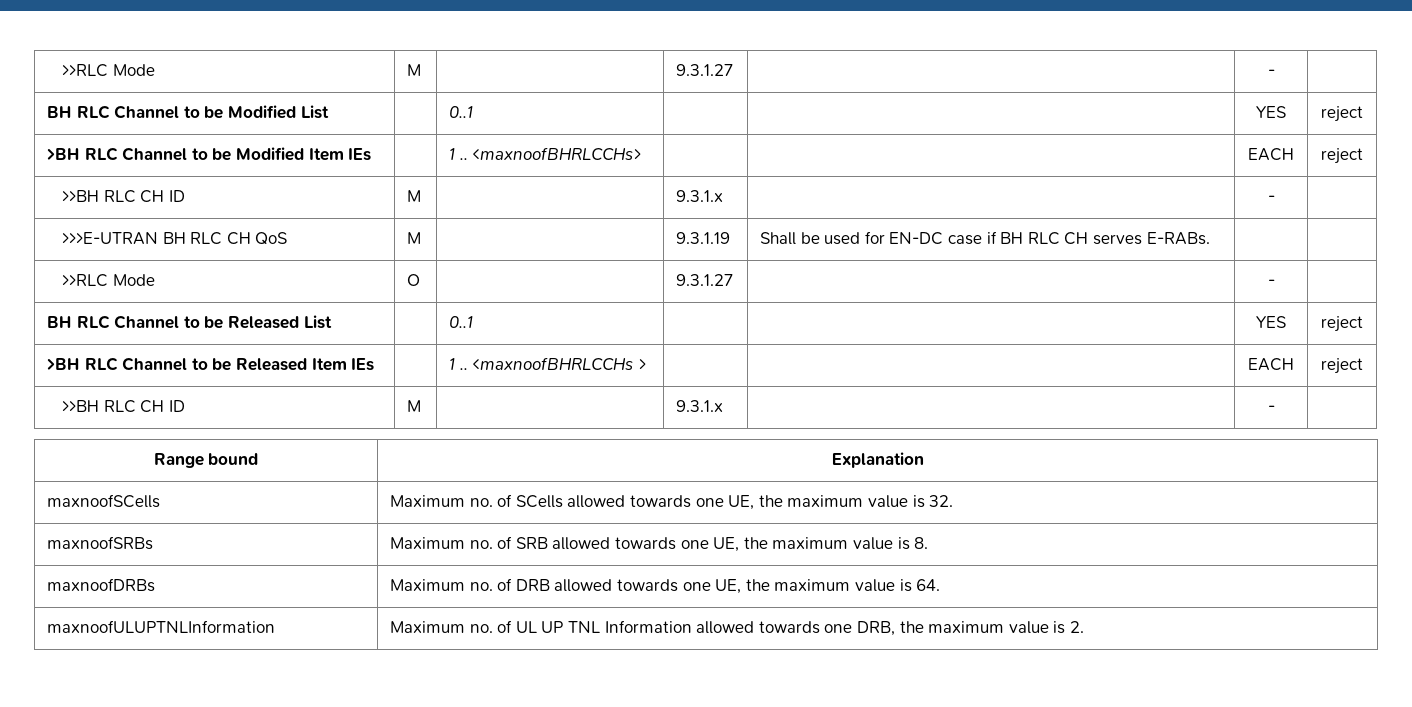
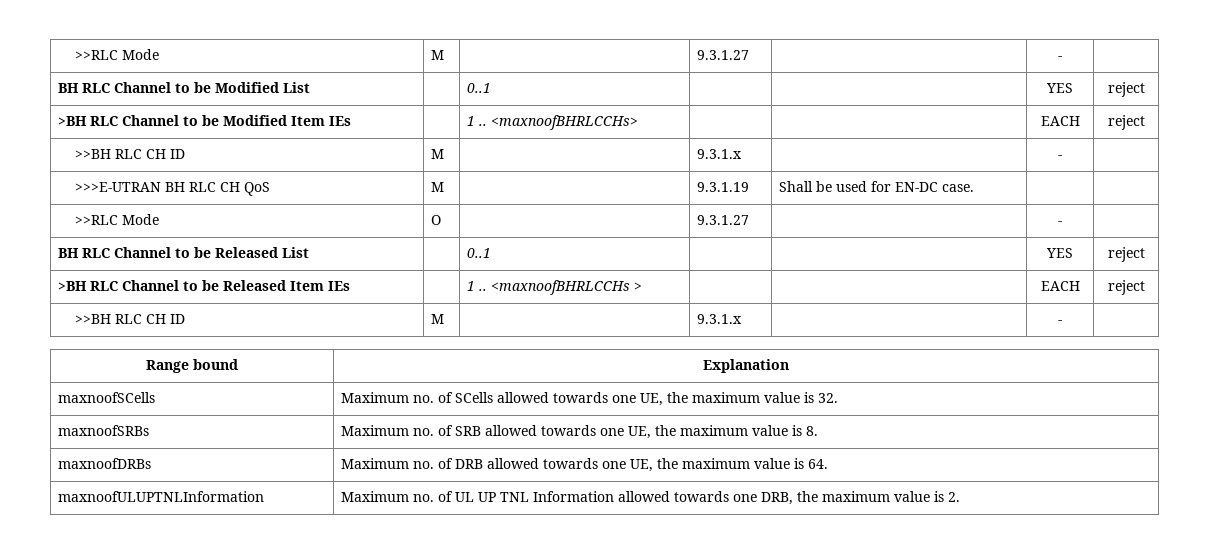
- >>>E-UTRAN BH RLC CH QoS | M | | 9.3.1.19 | Shall be used for EN-DC case if BH RLC CH serves E-RABs. | |
+ >>>E-UTRAN BH RLC CH QoS | M | | 9.3.1.19 | Shall be used for EN-DC case. | |

